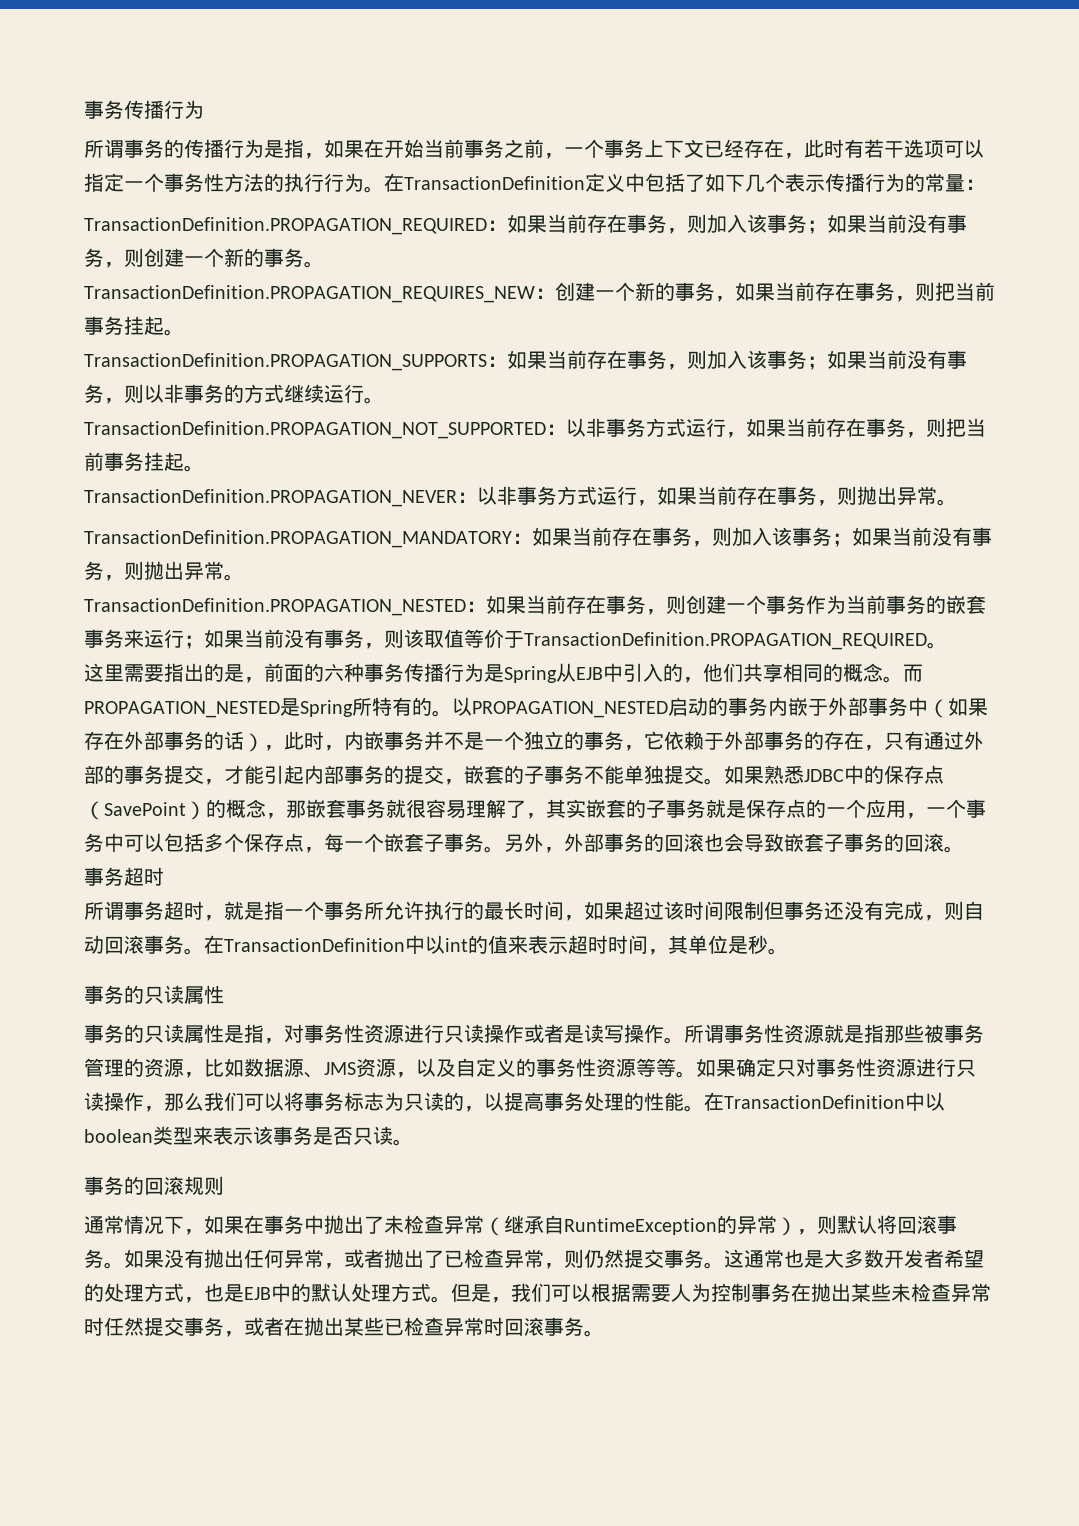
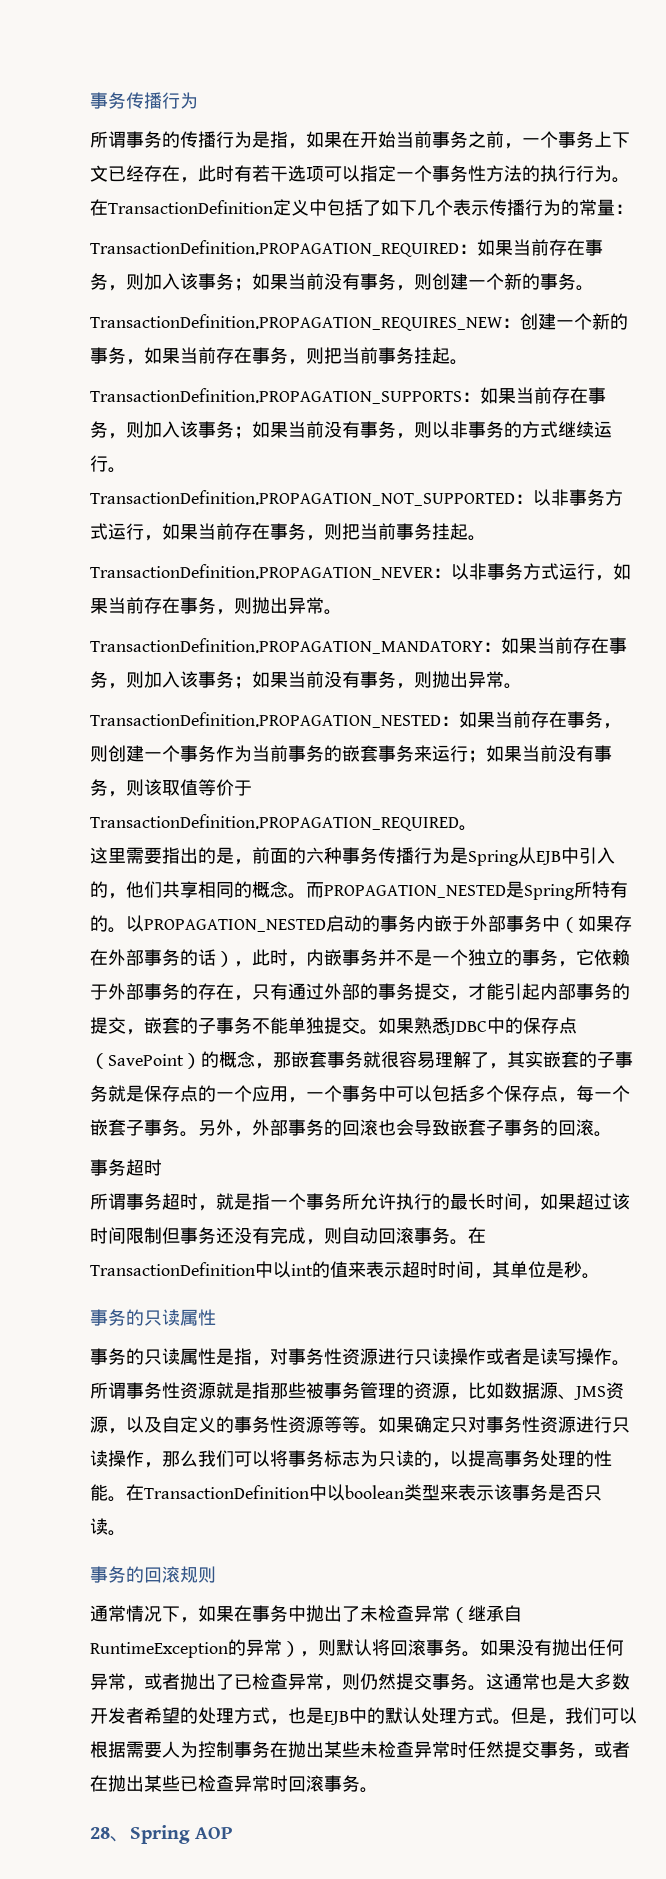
+ 28、Spring AOP

